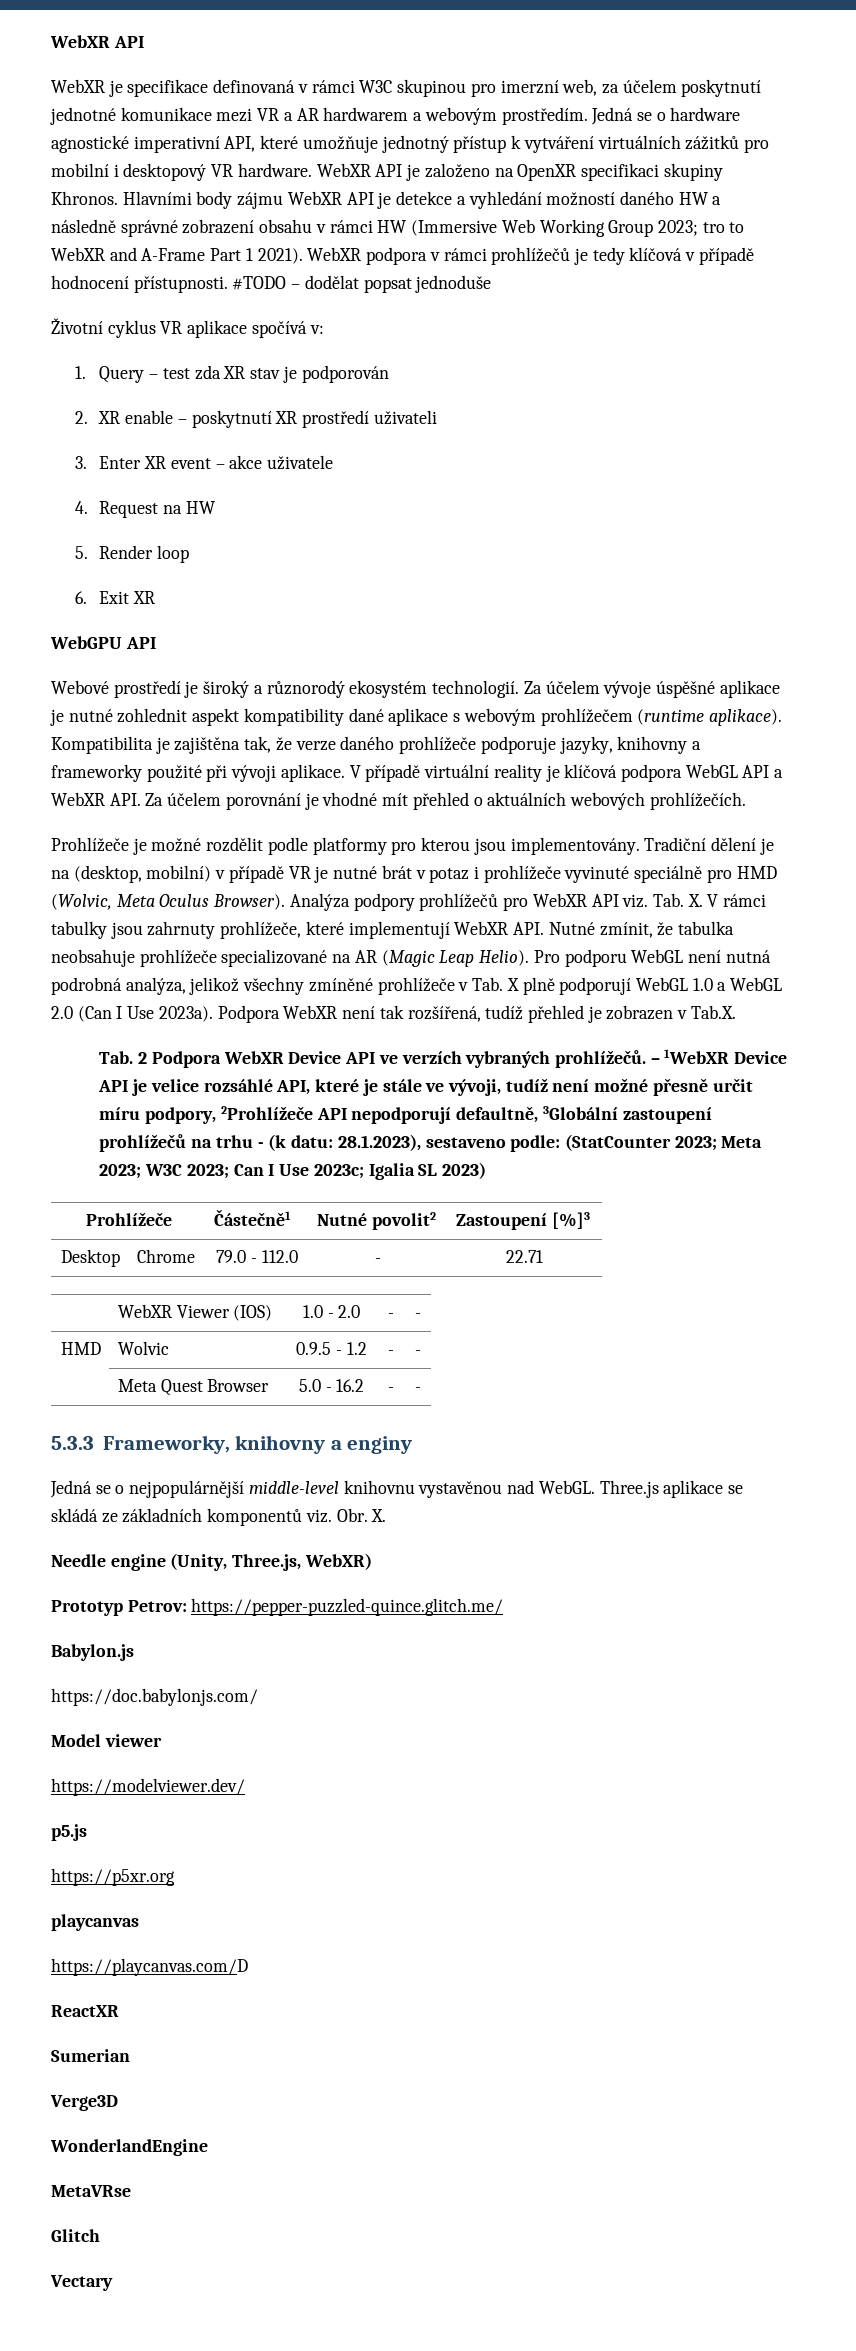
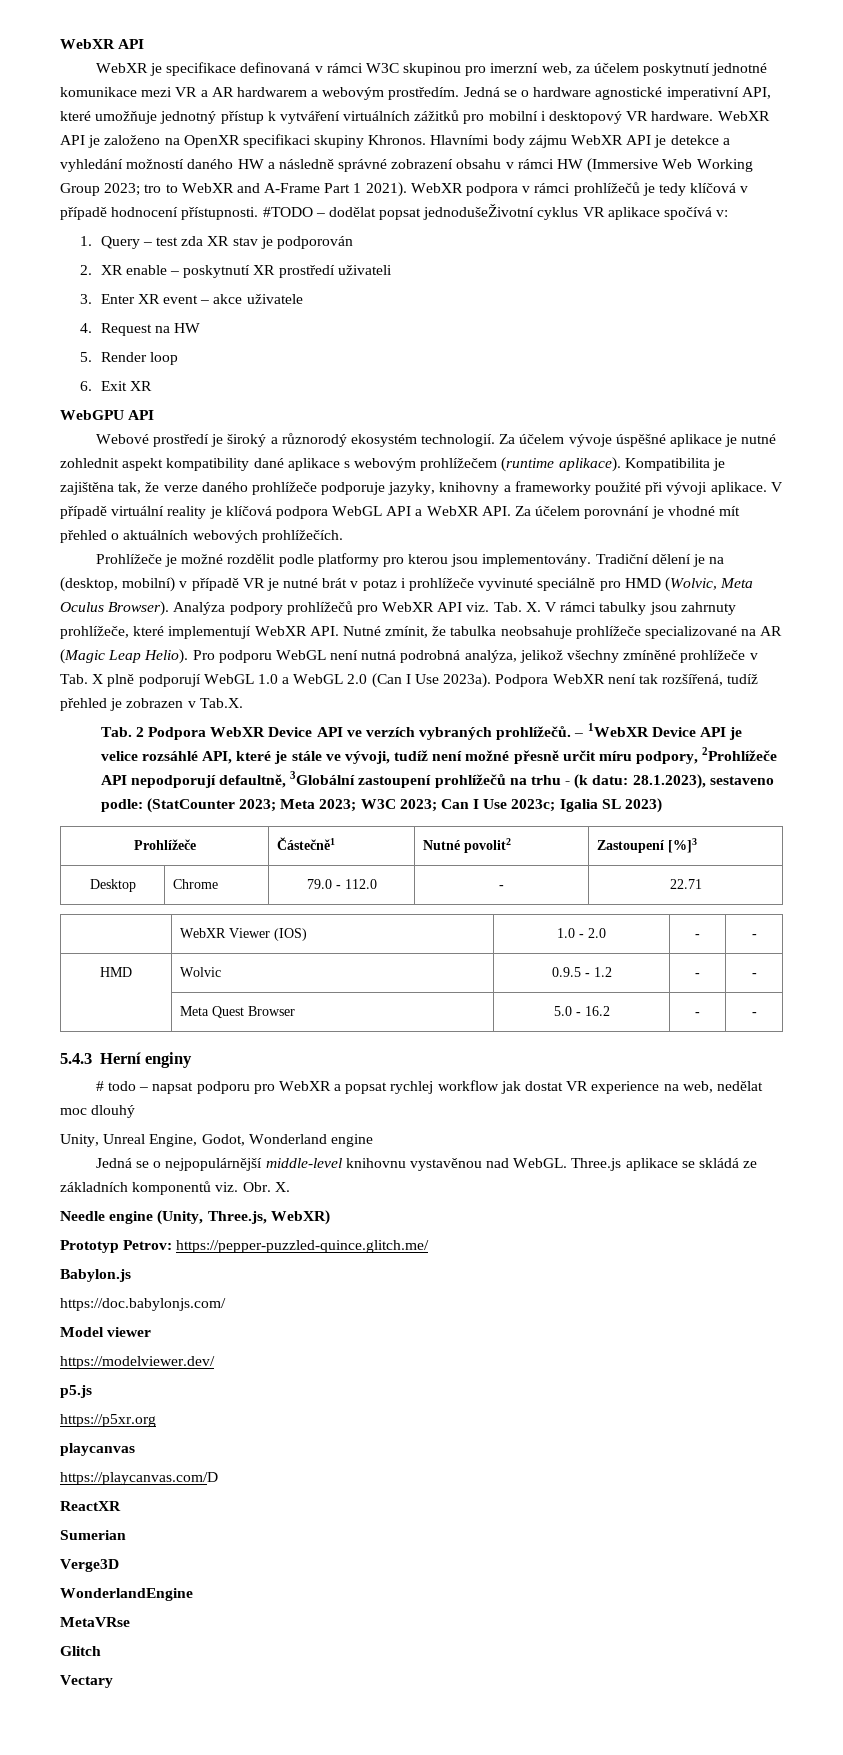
- #TODO – dodělat popsat jednoduše
- Životní cyklus VR aplikace spočívá v:
+ #TODO – dodělat popsat jednodušeŽivotní cyklus VR aplikace spočívá v:
- 5.3.3 Frameworky, knihovny a enginy
+ 5.4.3 Herní enginy
+ # todo – napsat podporu pro WebXR a popsat rychlej workflow jak dostat VR experience na web, nedělat moc dlouhý
+ Unity, Unreal Engine, Godot, Wonderland engine

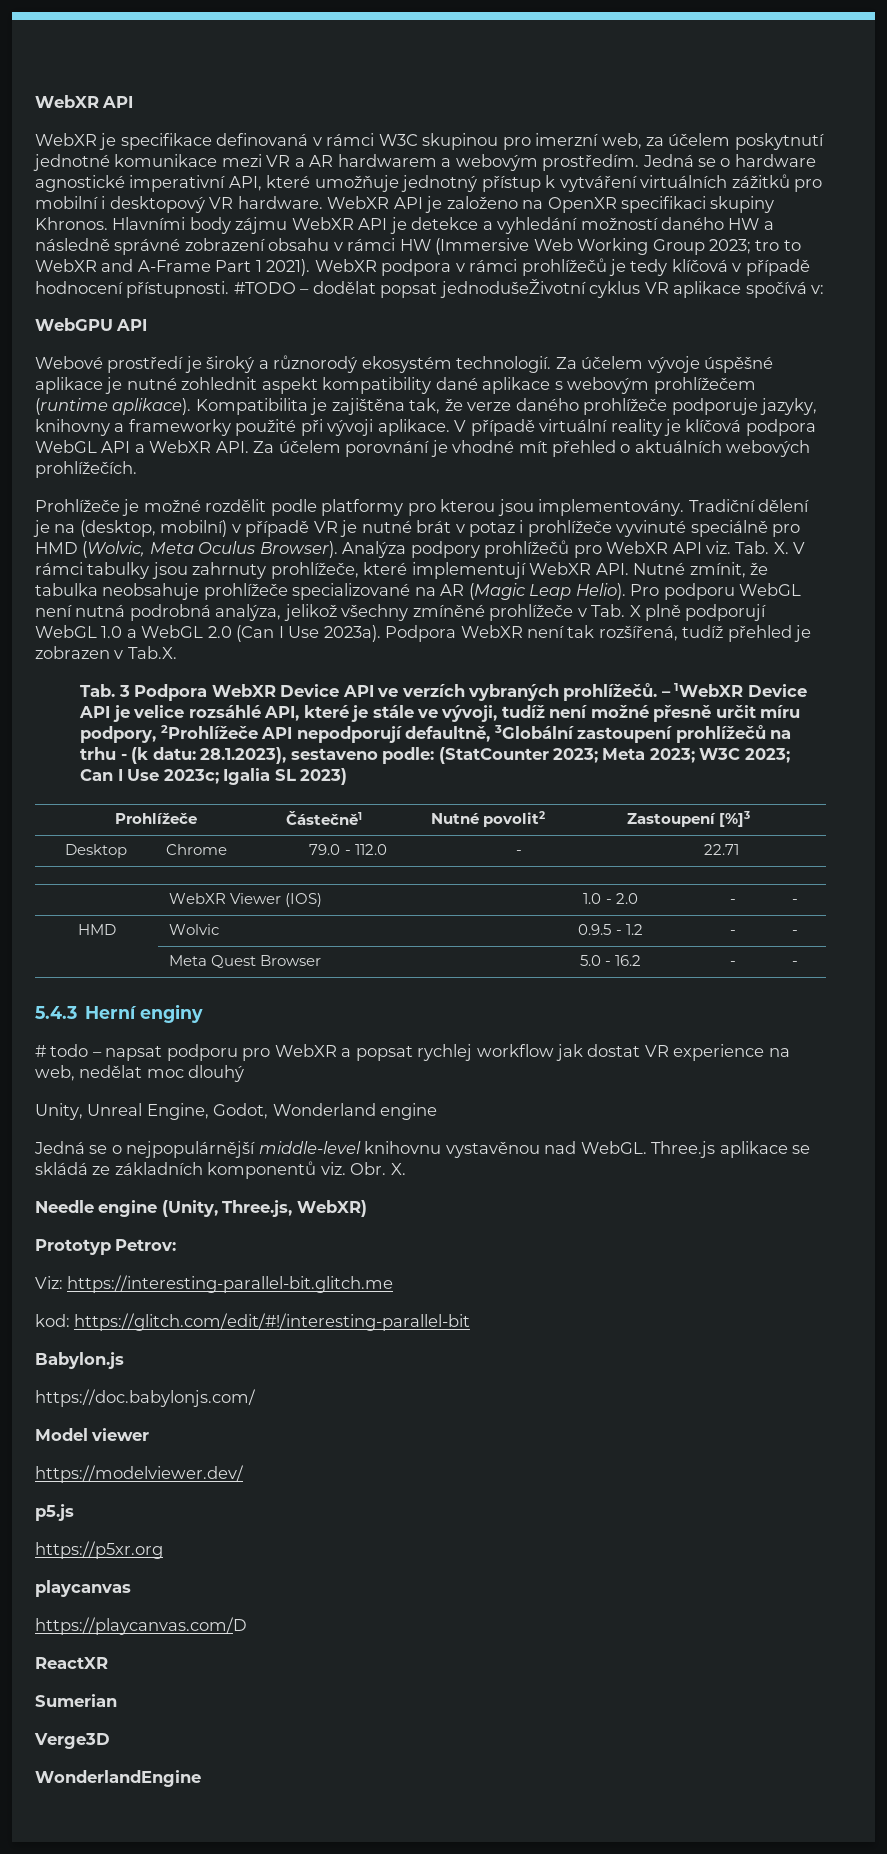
- 1. Query – test zda XR stav je podporován
- 2. XR enable – poskytnutí XR prostředí uživateli
- 3. Enter XR event – akce uživatele
- 4. Request na HW
- 5. Render loop
- 6. Exit XR
- Tab. 2 Podpora WebXR Device API ve verzích vybraných prohlížečů.
+ Tab. 3 Podpora WebXR Device API ve verzích vybraných prohlížečů.
- Prototyp Petrov: https://pepper-puzzled-quince.glitch.me/
+ Prototyp Petrov:
+ Viz: https://interesting-parallel-bit.glitch.me
+ kod: https://glitch.com/edit/#!/interesting-parallel-bit
- MetaVRse
- Glitch
- Vectary

